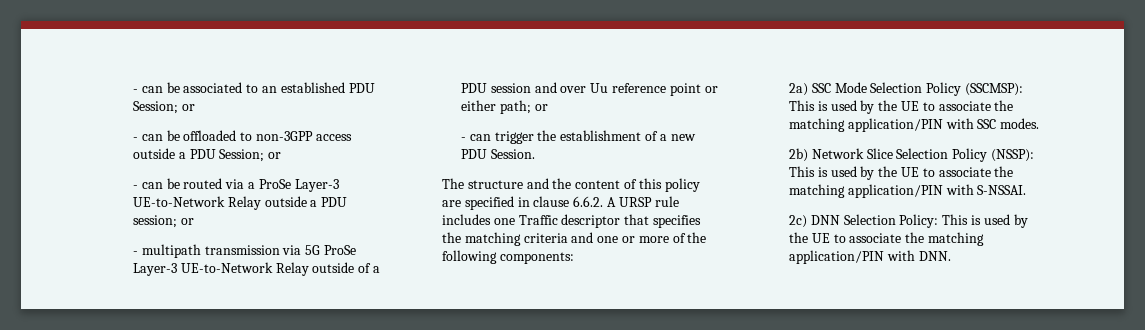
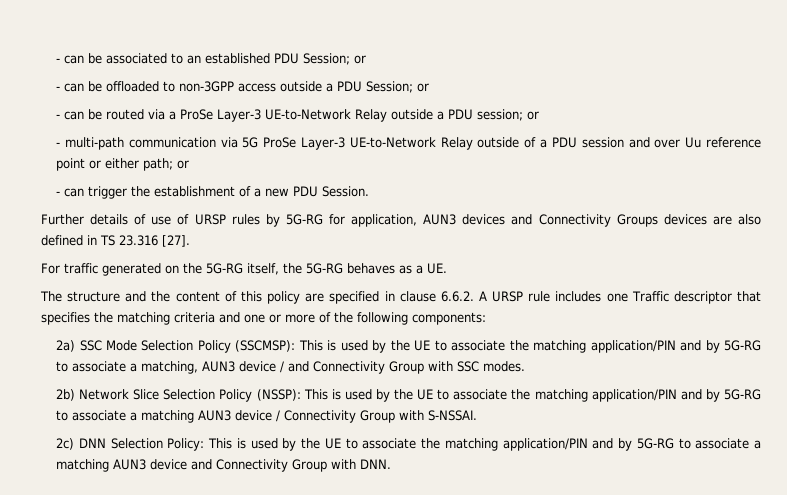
- - multipath transmission via 5G ProSe Layer-3 UE-to-Network Relay outside of a PDU session and over Uu reference point or either path; or
+ - multi-path communication via 5G ProSe Layer-3 UE-to-Network Relay outside of a PDU session and over Uu reference point or either path; or
+ Further details of use of URSP rules by 5G-RG for application, AUN3 devices and Connectivity Groups devices are also defined in TS 23.316 [27].
+ For traffic generated on the 5G-RG itself, the 5G-RG behaves as a UE.
- 2a) SSC Mode Selection Policy (SSCMSP): This is used by the UE to associate the matching application/PIN with SSC modes.
+ 2a) SSC Mode Selection Policy (SSCMSP): This is used by the UE to associate the matching application/PIN and by 5G-RG to associate a matching, AUN3 device / and Connectivity Group with SSC modes.
- 2b) Network Slice Selection Policy (NSSP): This is used by the UE to associate the matching application/PIN with S-NSSAI.
+ 2b) Network Slice Selection Policy (NSSP): This is used by the UE to associate the matching application/PIN and by 5G-RG to associate a matching AUN3 device / Connectivity Group with S-NSSAI.
- 2c) DNN Selection Policy: This is used by the UE to associate the matching application/PIN with DNN.
+ 2c) DNN Selection Policy: This is used by the UE to associate the matching application/PIN and by 5G-RG to associate a matching AUN3 device and Connectivity Group with DNN.

